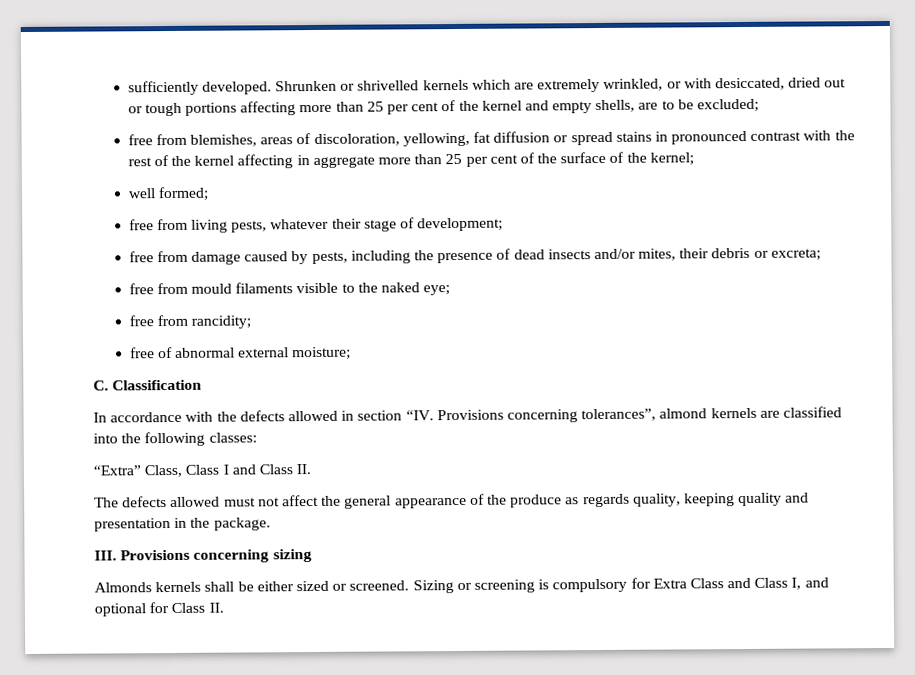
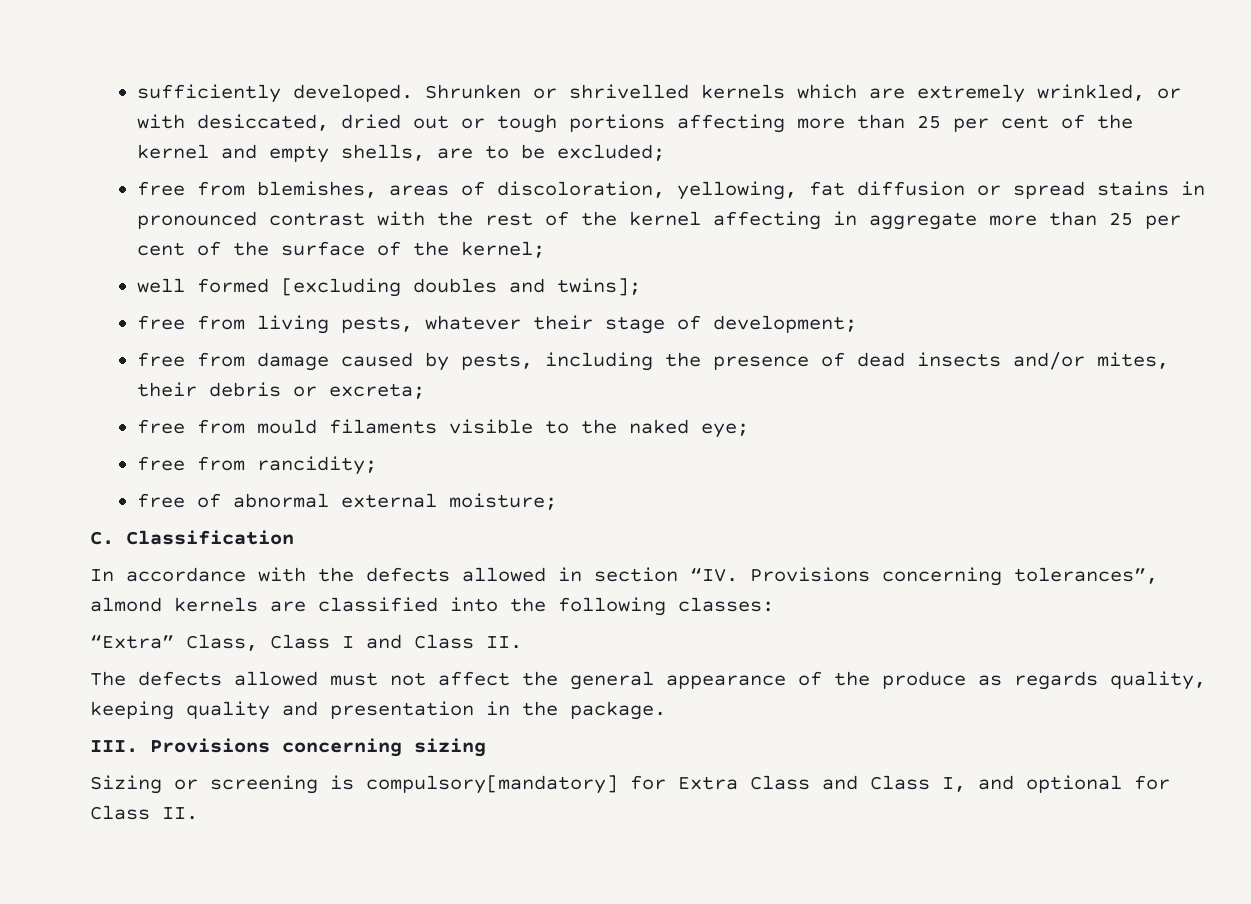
- well formed;
+ well formed [excluding doubles and twins];
- Almonds kernels shall be either sized or screened. Sizing or screening is compulsory for Extra Class and Class I, and optional for Class II.
+ Sizing or screening is compulsory[mandatory] for Extra Class and Class I, and optional for Class II.

